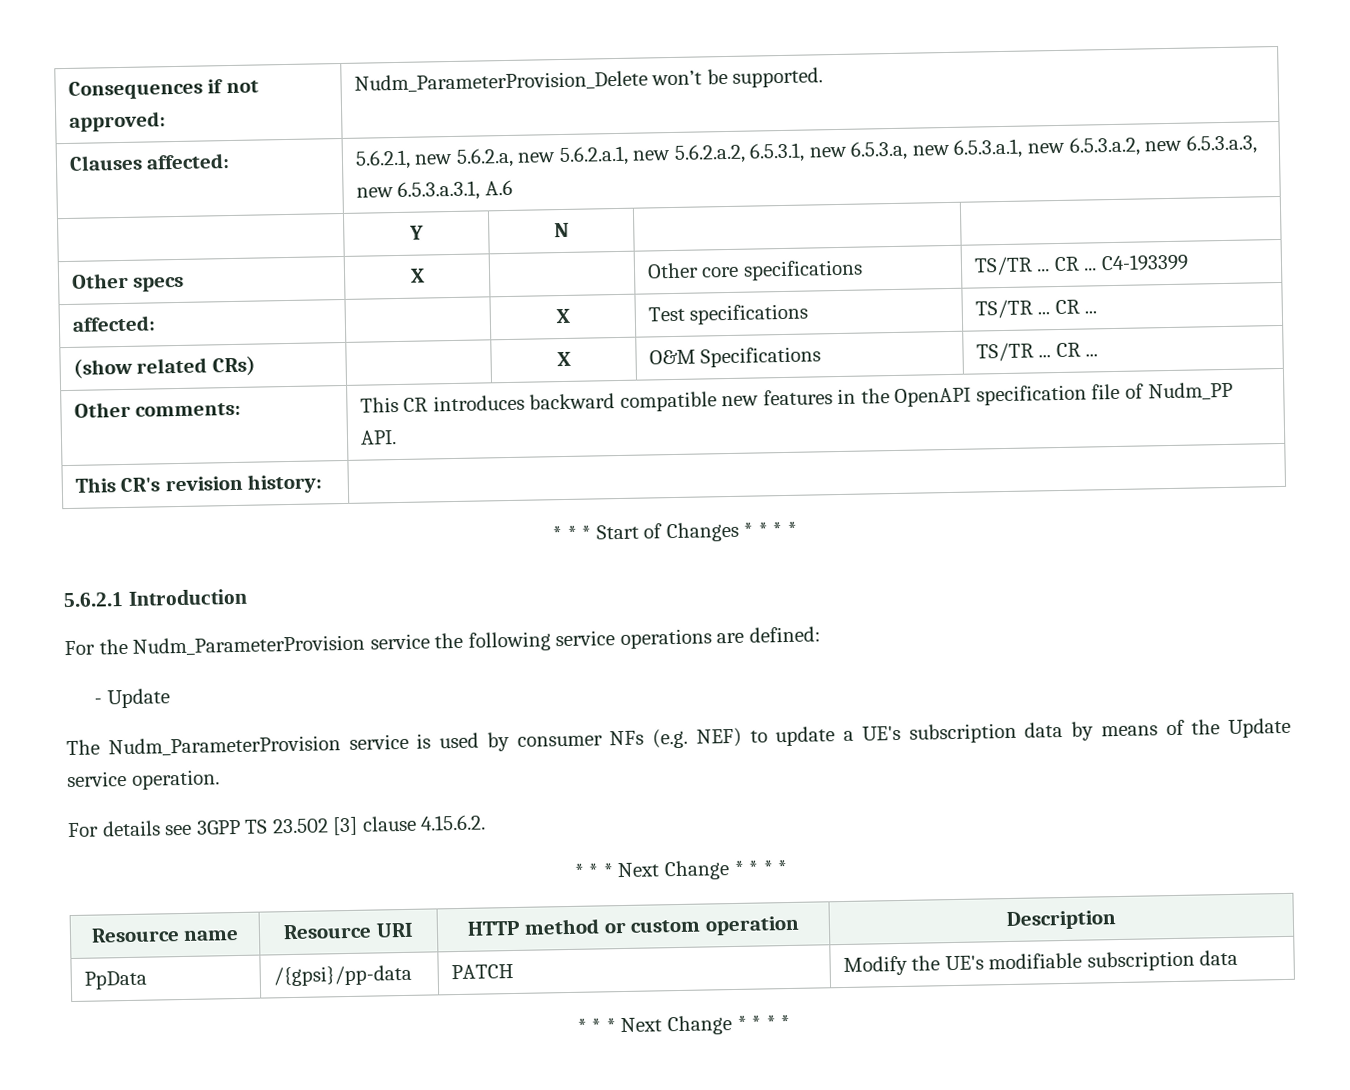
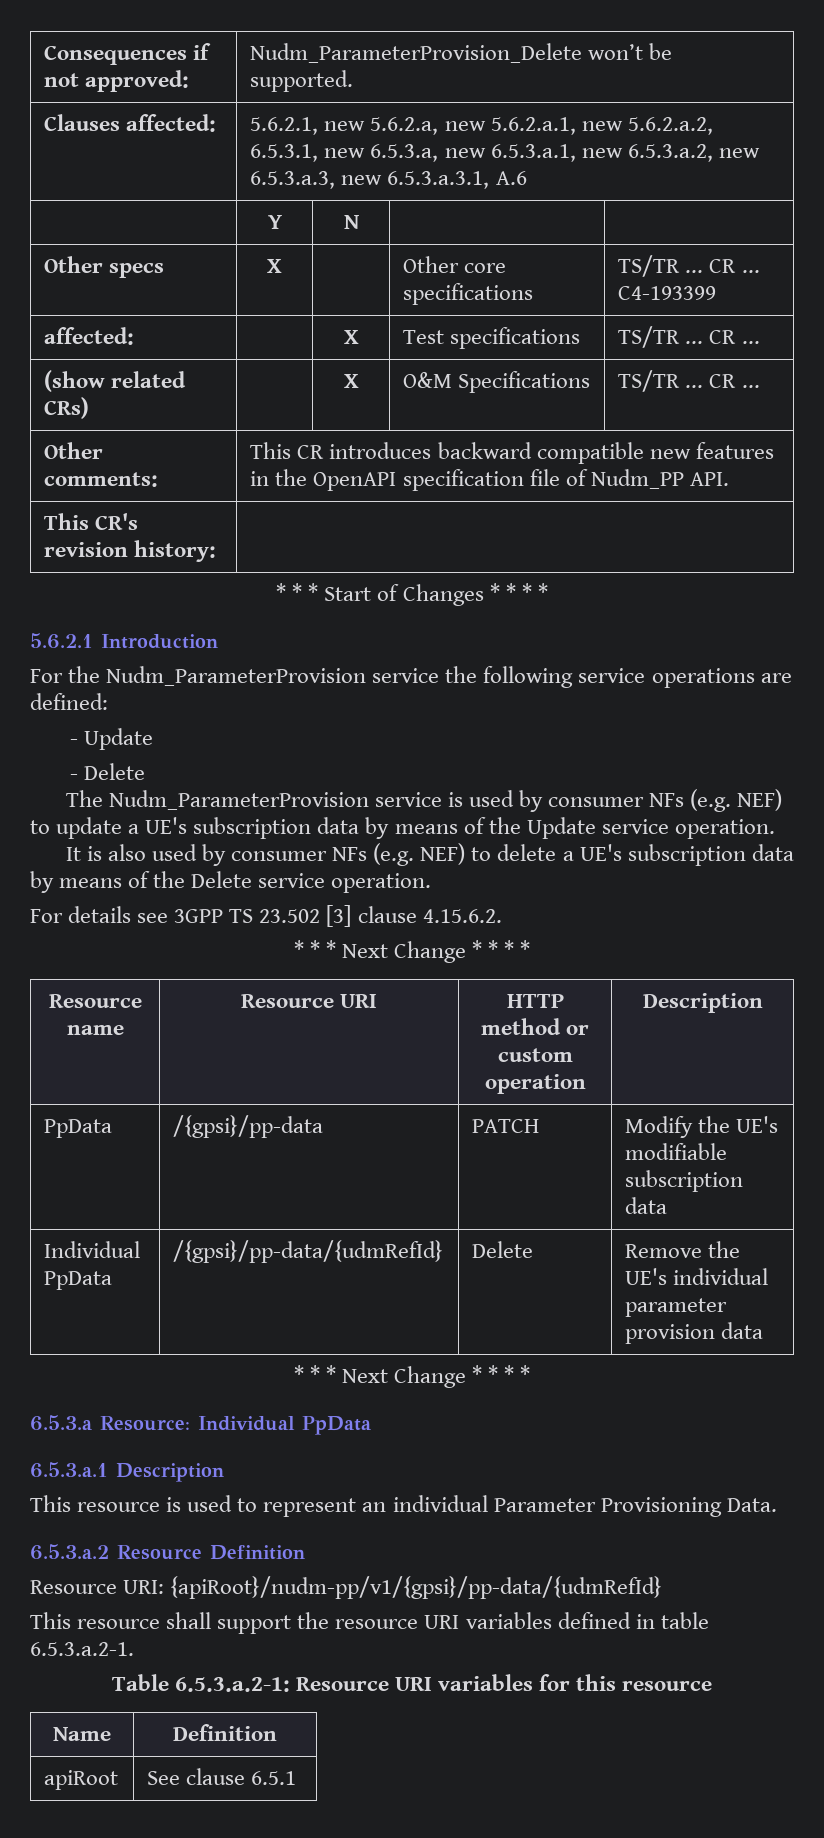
+ - Delete
+ It is also used by consumer NFs (e.g. NEF) to delete a UE's subscription data by means of the Delete service operation.
  PpData | /{gpsi}/pp-data | PATCH | Modify the UE's modifiable subscription data
+ Individual PpData | /{gpsi}/pp-data/{udmRefId} | Delete | Remove the UE's individual parameter provision data
  * * * Next Change * * * *
+ 6.5.3.a Resource: Individual PpData
+ 6.5.3.a.1 Description
+ This resource is used to represent an individual Parameter Provisioning Data.
+ 6.5.3.a.2 Resource Definition
+ Resource URI: {apiRoot}/nudm-pp/v1/{gpsi}/pp-data/{udmRefId}
+ This resource shall support the resource URI variables defined in table 6.5.3.a.2-1.
+ Table 6.5.3.a.2-1: Resource URI variables for this resource
+ Name | Definition
+ apiRoot | See clause 6.5.1

